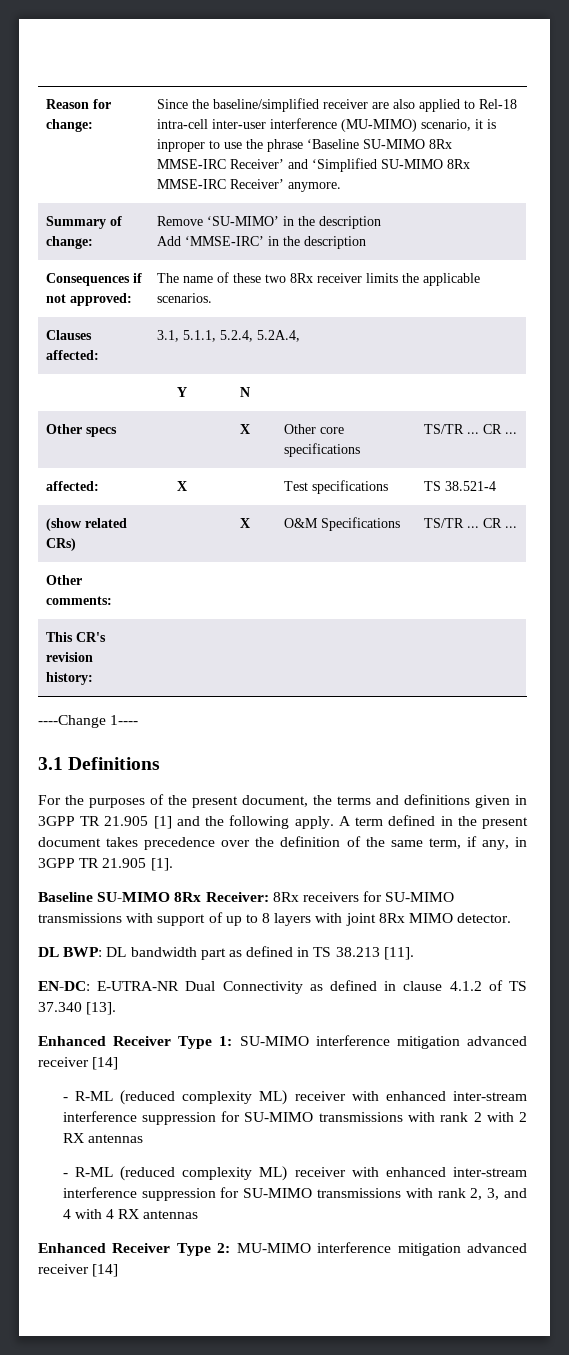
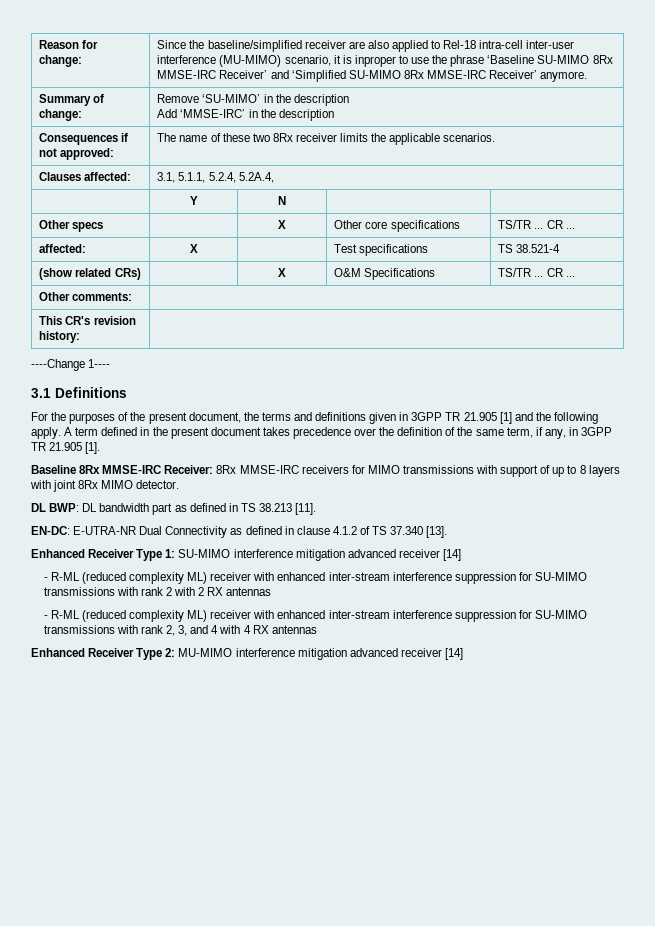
- Baseline SU-MIMO 8Rx Receiver: 8Rx receivers for SU-MIMO transmissions with support of up to 8 layers with joint 8Rx MIMO detector.
+ Baseline 8Rx MMSE-IRC Receiver: 8Rx MMSE-IRC receivers for MIMO transmissions with support of up to 8 layers with joint 8Rx MIMO detector.

